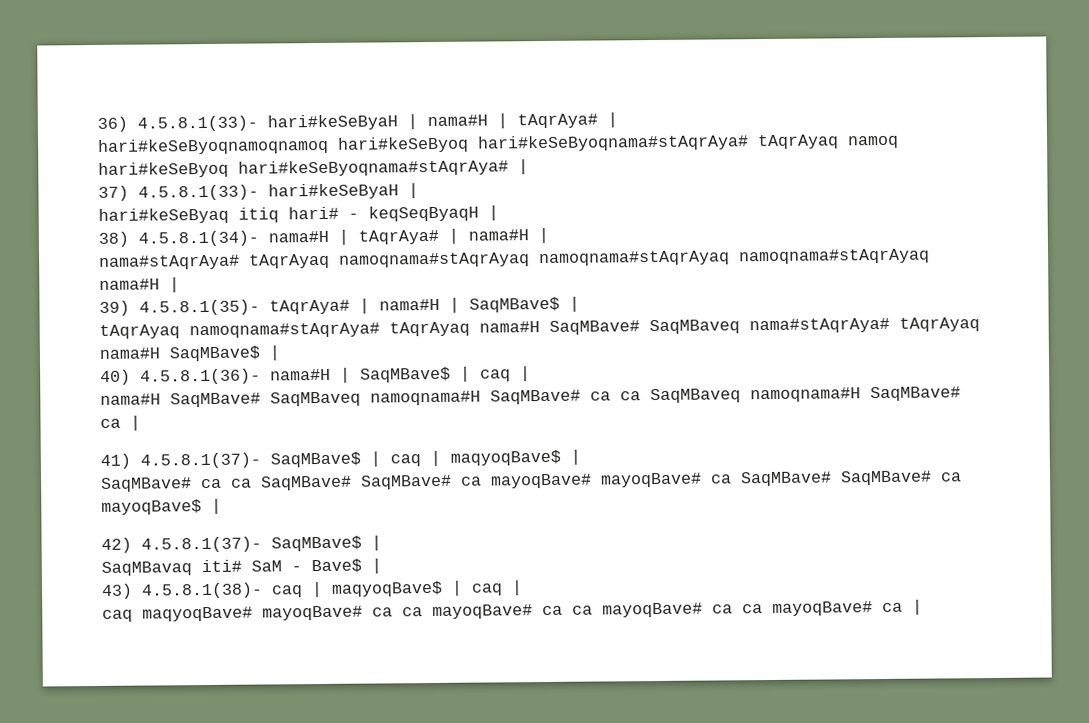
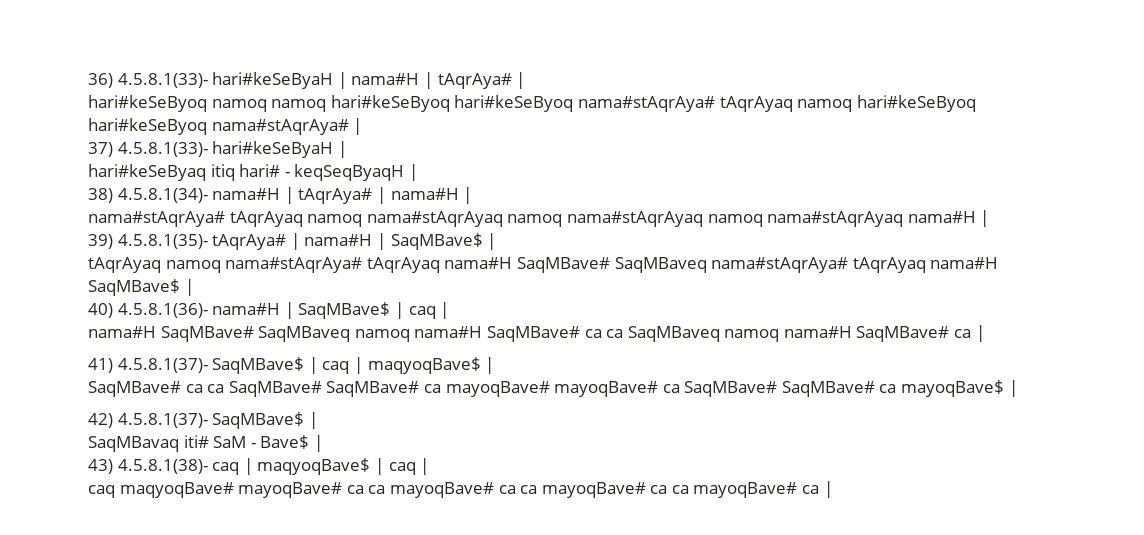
- hari#keSeByoqnamoqnamoq hari#keSeByoq hari#keSeByoqnama#stAqrAya# tAqrAyaq namoq hari#keSeByoq hari#keSeByoqnama#stAqrAya# |
+ hari#keSeByoq namoq namoq hari#keSeByoq hari#keSeByoq nama#stAqrAya# tAqrAyaq namoq hari#keSeByoq hari#keSeByoq nama#stAqrAya# |
- nama#stAqrAya# tAqrAyaq namoqnama#stAqrAyaq namoqnama#stAqrAyaq namoqnama#stAqrAyaq nama#H |
+ nama#stAqrAya# tAqrAyaq namoq nama#stAqrAyaq namoq nama#stAqrAyaq namoq nama#stAqrAyaq nama#H |
- tAqrAyaq namoqnama#stAqrAya# tAqrAyaq nama#H SaqMBave# SaqMBaveq nama#stAqrAya# tAqrAyaq nama#H SaqMBave$ |
+ tAqrAyaq namoq nama#stAqrAya# tAqrAyaq nama#H SaqMBave# SaqMBaveq nama#stAqrAya# tAqrAyaq nama#H SaqMBave$ |
- nama#H SaqMBave# SaqMBaveq namoqnama#H SaqMBave# ca ca SaqMBaveq namoqnama#H SaqMBave# ca |
+ nama#H SaqMBave# SaqMBaveq namoq nama#H SaqMBave# ca ca SaqMBaveq namoq nama#H SaqMBave# ca |

